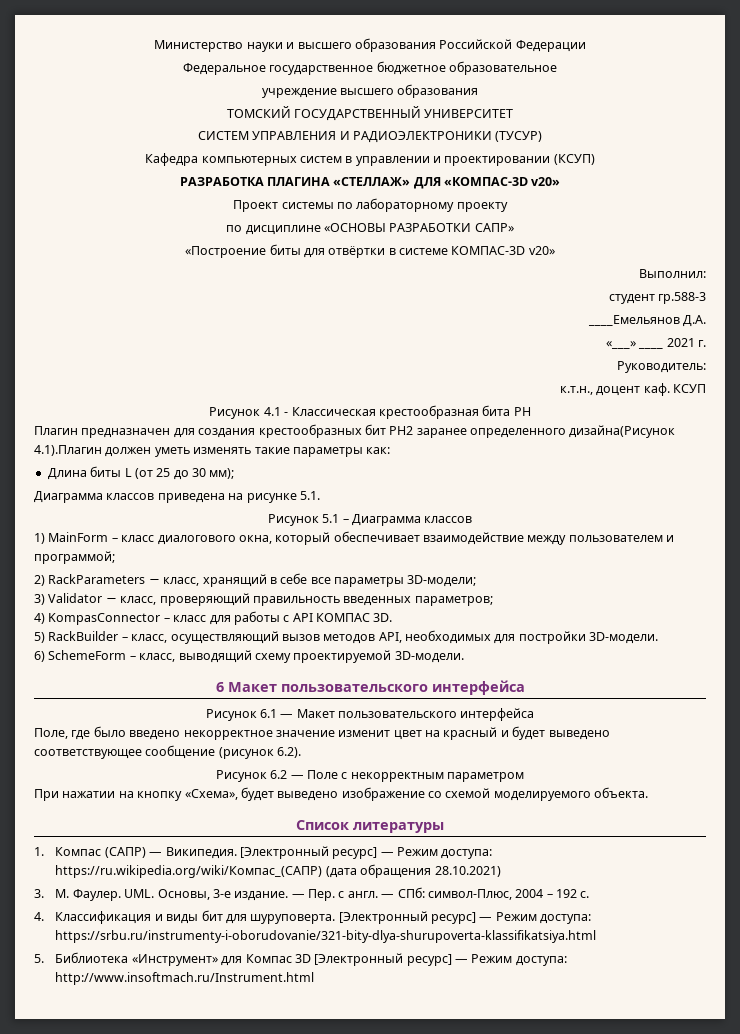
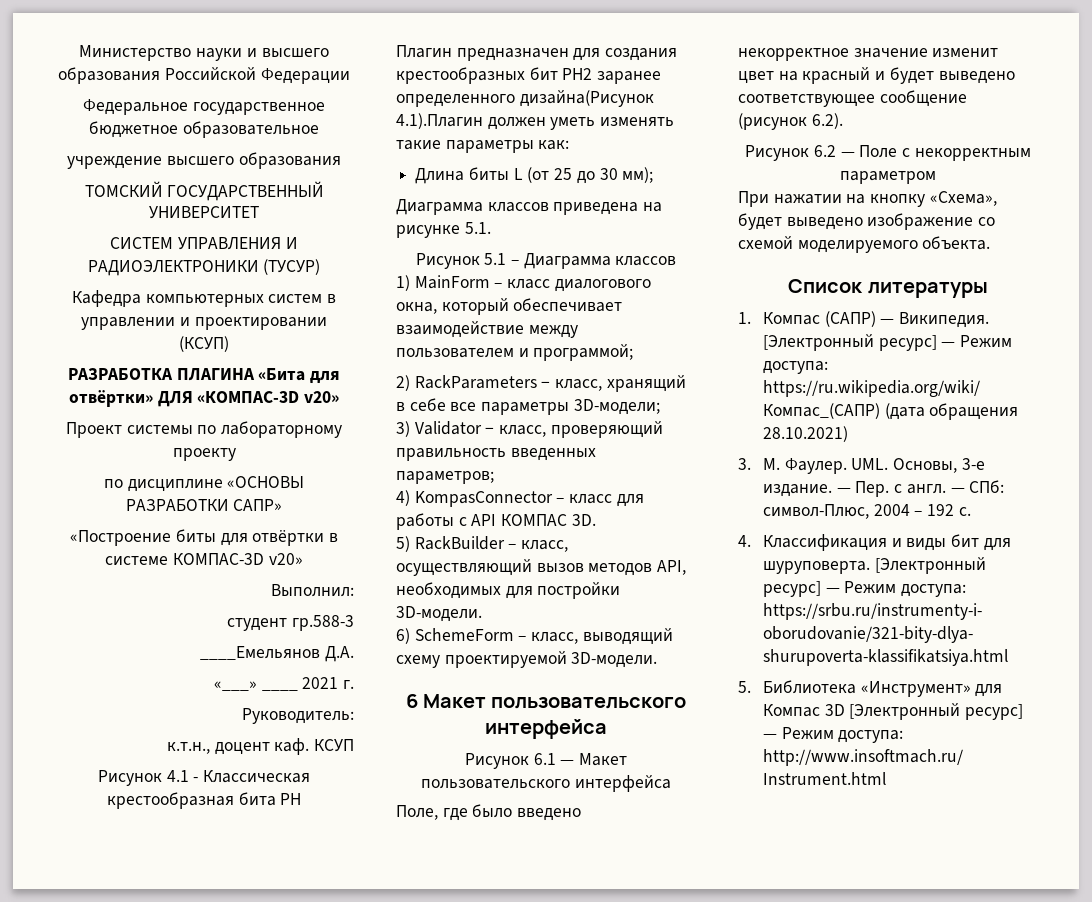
- РАЗРАБОТКА ПЛАГИНА «СТЕЛЛАЖ» ДЛЯ «КОМПАС-3D v20»
+ РАЗРАБОТКА ПЛАГИНА «Бита для отвёртки» ДЛЯ «КОМПАС-3D v20»

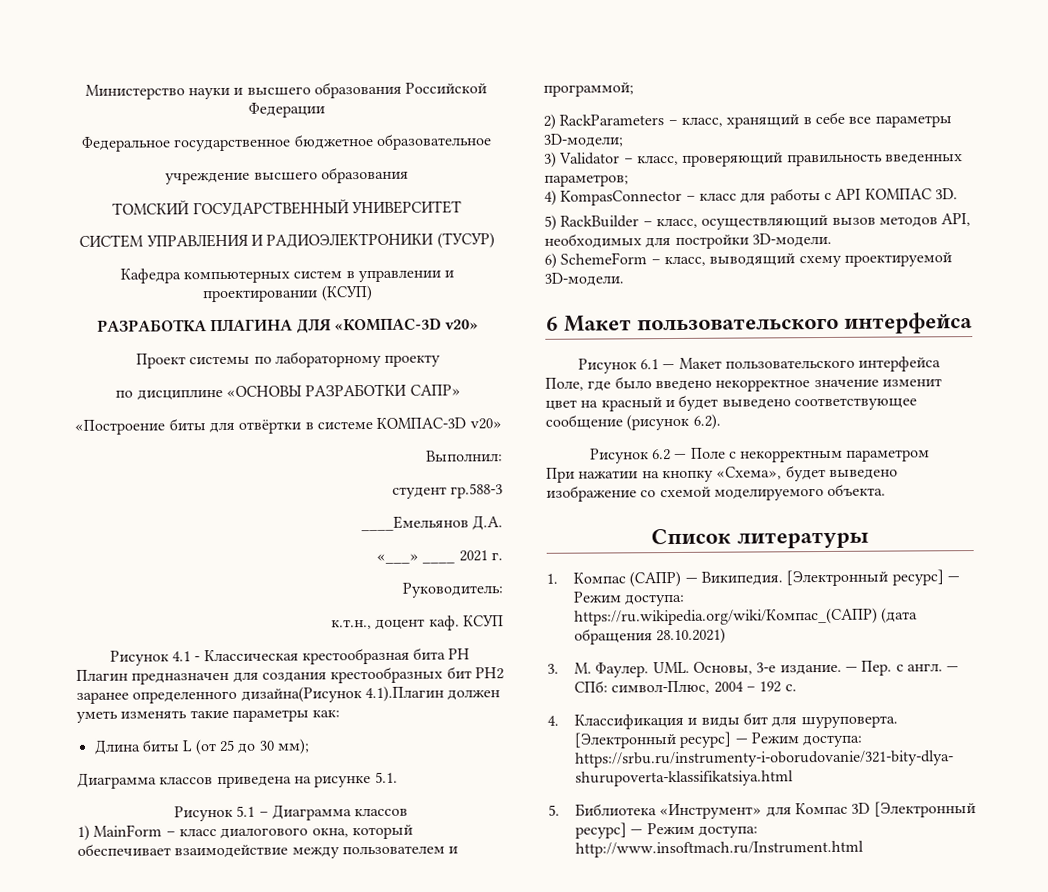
- РАЗРАБОТКА ПЛАГИНА «Бита для отвёртки» ДЛЯ «КОМПАС-3D v20»
+ РАЗРАБОТКА ПЛАГИНА ДЛЯ «КОМПАС-3D v20»

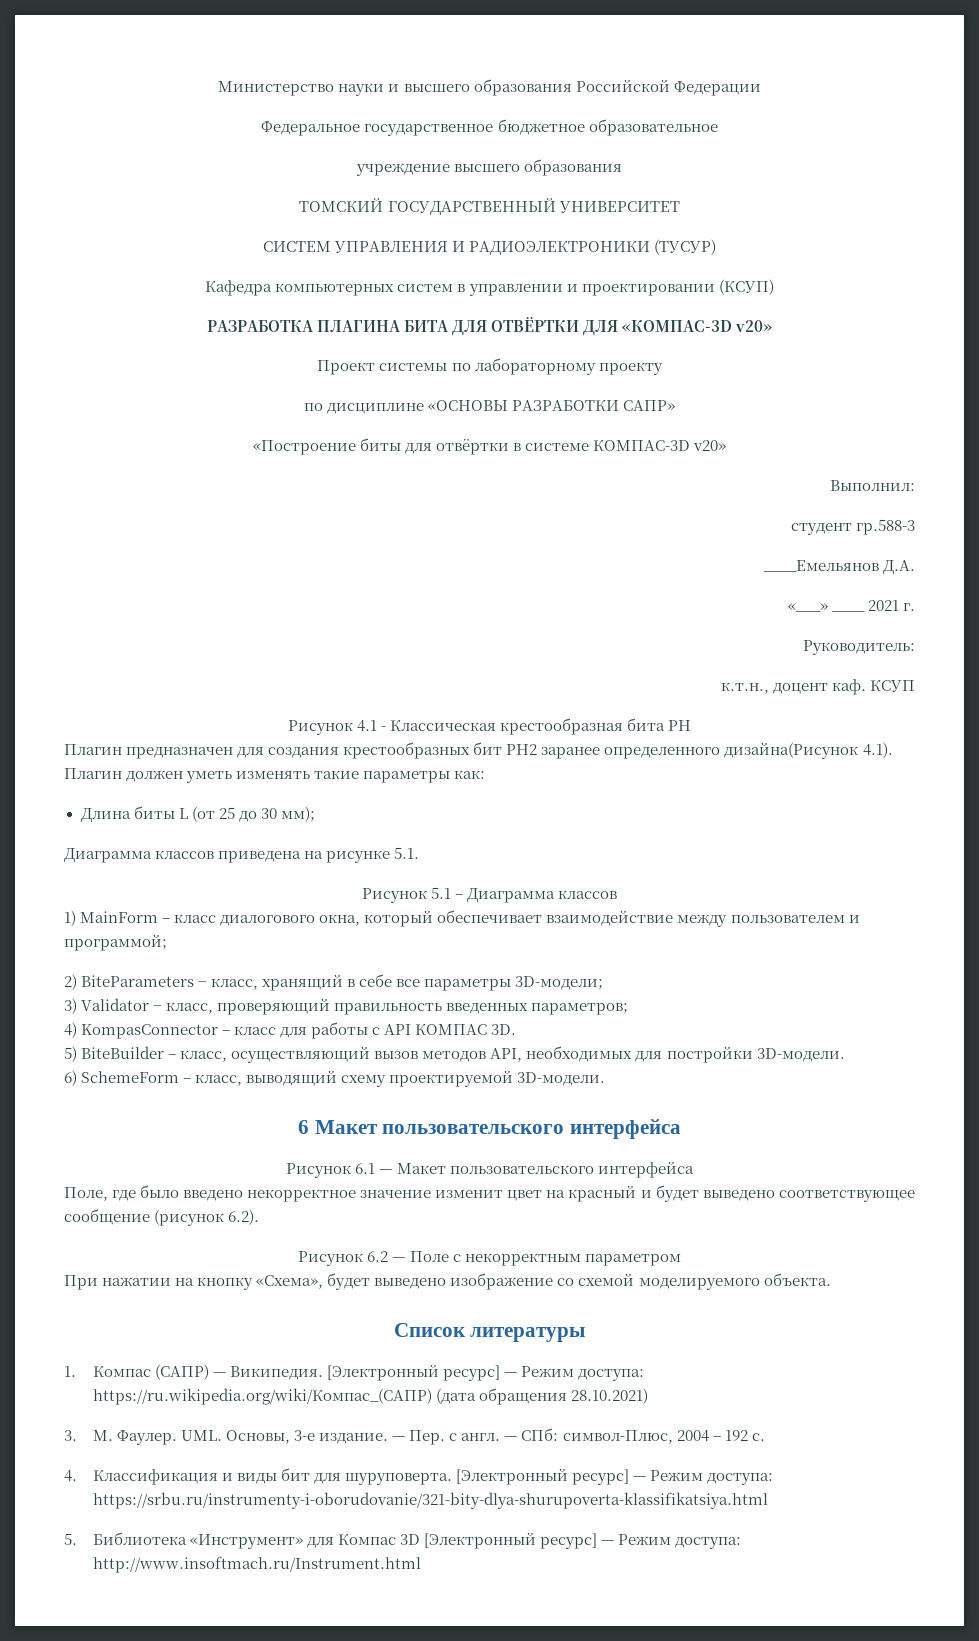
- РАЗРАБОТКА ПЛАГИНА ДЛЯ «КОМПАС-3D v20»
+ РАЗРАБОТКА ПЛАГИНА БИТА ДЛЯ ОТВЁРТКИ ДЛЯ «КОМПАС-3D v20»
- Плагин предназначен для создания крестообразных бит PH2 заранее определенного дизайна(Рисунок 4.1).Плагин должен уметь изменять такие параметры как:
+ Плагин предназначен для создания крестообразных бит PH2 заранее определенного дизайна(Рисунок 4.1). Плагин должен уметь изменять такие параметры как:
- 2) RackParameters − класс, хранящий в себе все параметры 3D-модели;
+ 2) BiteParameters − класс, хранящий в себе все параметры 3D-модели;
- 5) RackBuilder – класс, осуществляющий вызов методов API, необходимых для постройки 3D-модели.
+ 5) BiteBuilder – класс, осуществляющий вызов методов API, необходимых для постройки 3D-модели.

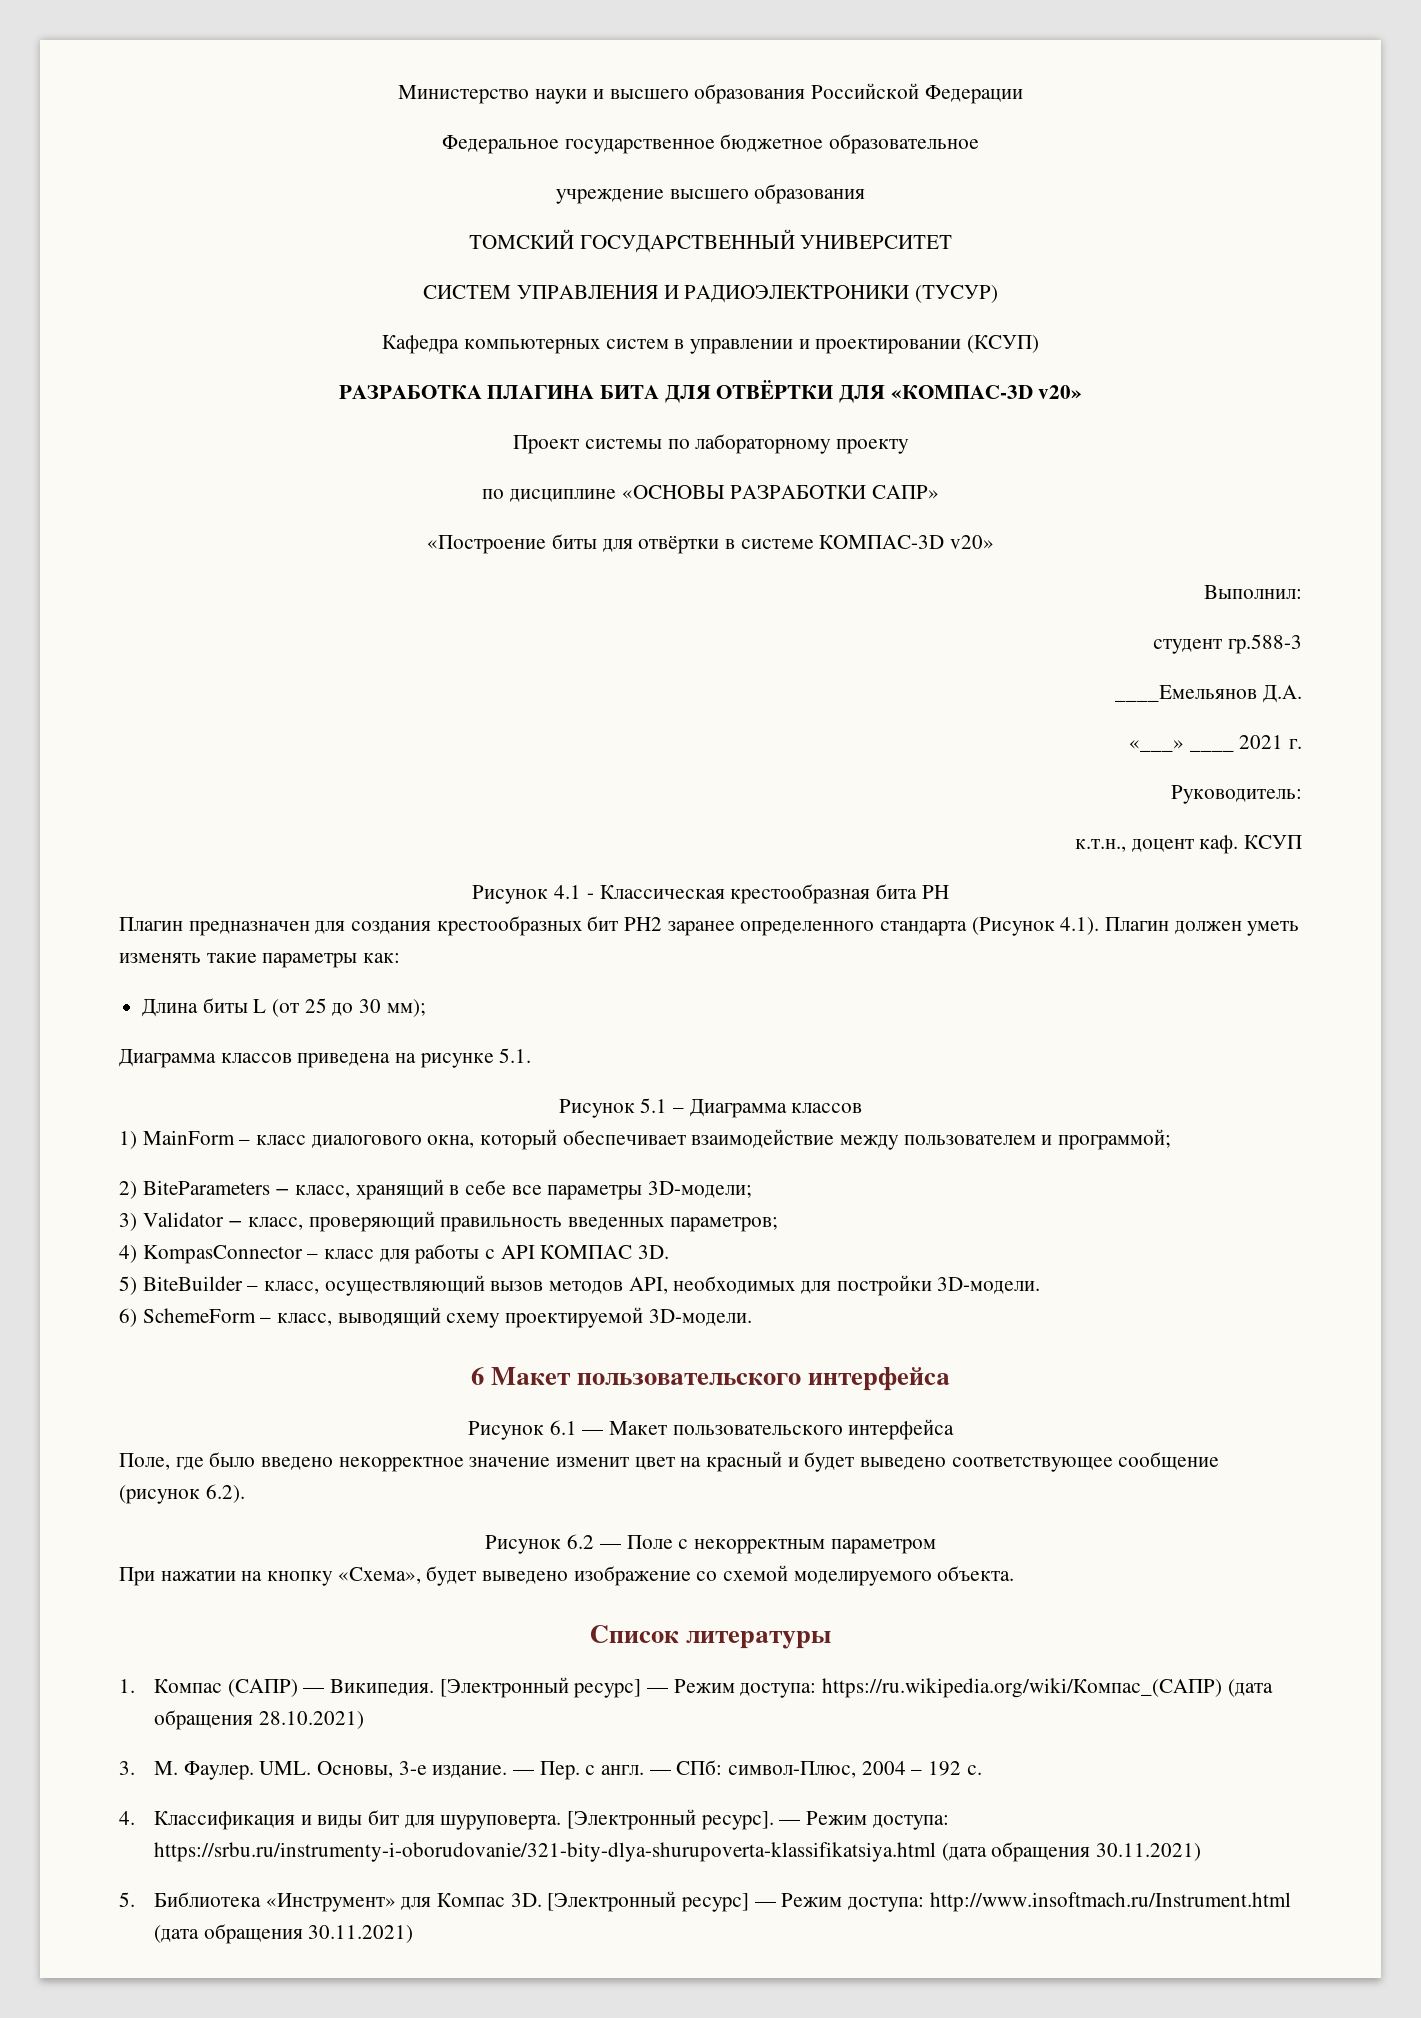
- Плагин предназначен для создания крестообразных бит PH2 заранее определенного дизайна(Рисунок 4.1). Плагин должен уметь изменять такие параметры как:
+ Плагин предназначен для создания крестообразных бит PH2 заранее определенного стандарта (Рисунок 4.1). Плагин должен уметь изменять такие параметры как:
- [Электронный ресурс] — Режим доступа: https://srbu.ru/instrumenty-i-oborudovanie/321-bity-dlya-shurupoverta-klassifikatsiya.html
+ [Электронный ресурс]. — Режим доступа: https://srbu.ru/instrumenty-i-oborudovanie/321-bity-dlya-shurupoverta-klassifikatsiya.html (дата обращения 30.11.2021)
- 5. Библиотека «Инструмент» для Компас 3D [Электронный ресурс] — Режим доступа: http://www.insoftmach.ru/Instrument.html
+ 5. Библиотека «Инструмент» для Компас 3D. [Электронный ресурс] — Режим доступа: http://www.insoftmach.ru/Instrument.html (дата обращения 30.11.2021)

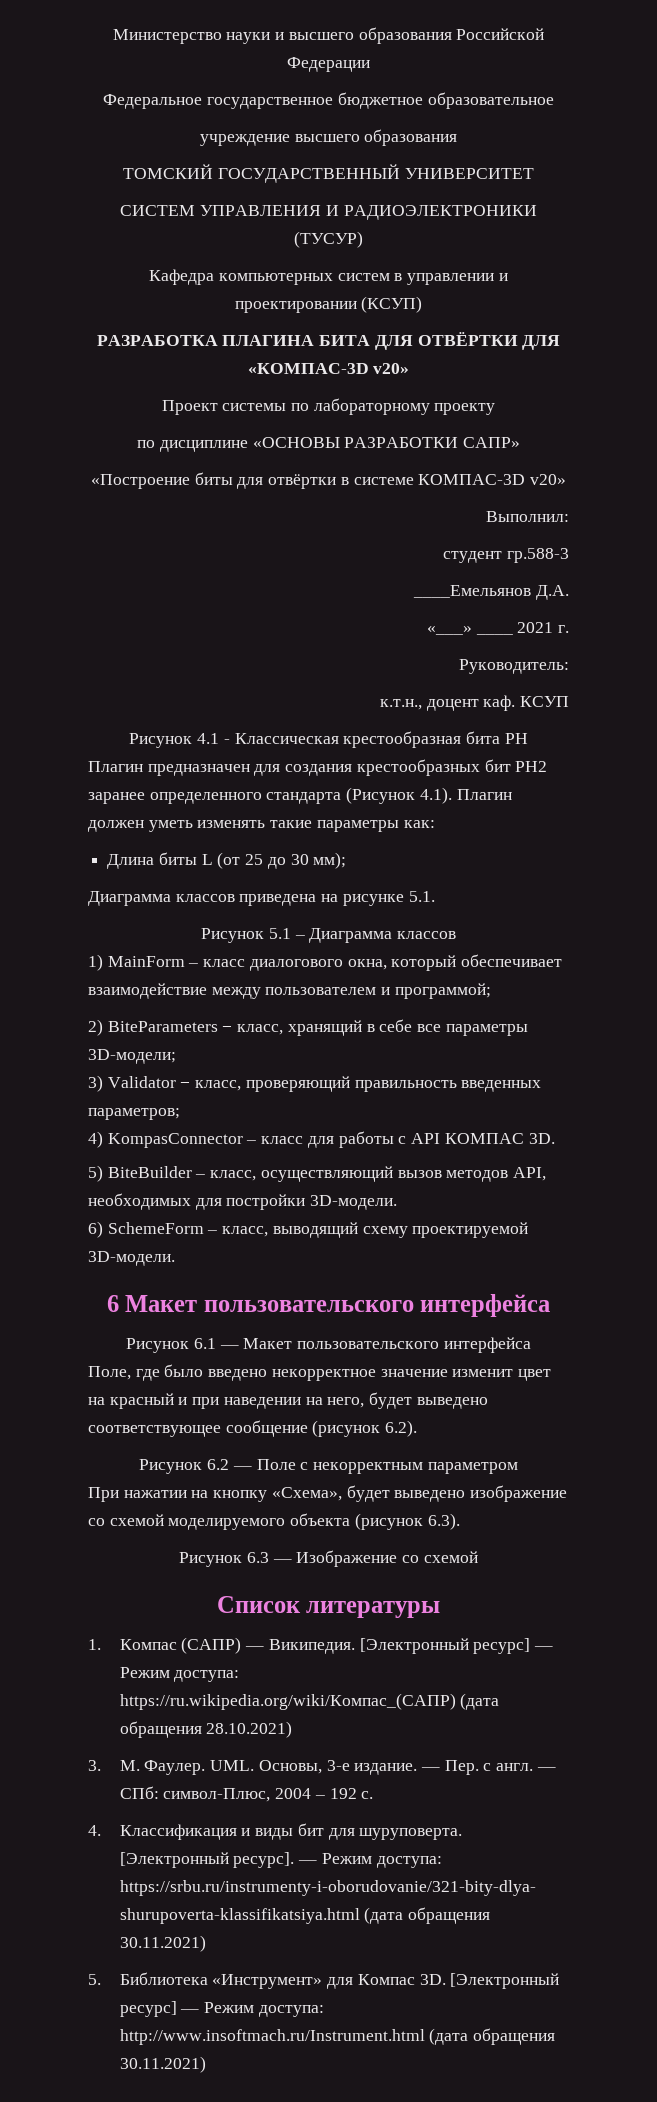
- Поле, где было введено некорректное значение изменит цвет на красный и будет выведено соответствующее сообщение (рисунок 6.2).
+ Поле, где было введено некорректное значение изменит цвет на красный и при наведении на него, будет выведено соответствующее сообщение (рисунок 6.2).
- При нажатии на кнопку «Схема», будет выведено изображение со схемой моделируемого объекта.
+ При нажатии на кнопку «Схема», будет выведено изображение со схемой моделируемого объекта (рисунок 6.3).
+ Рисунок 6.3 — Изображение со схемой

